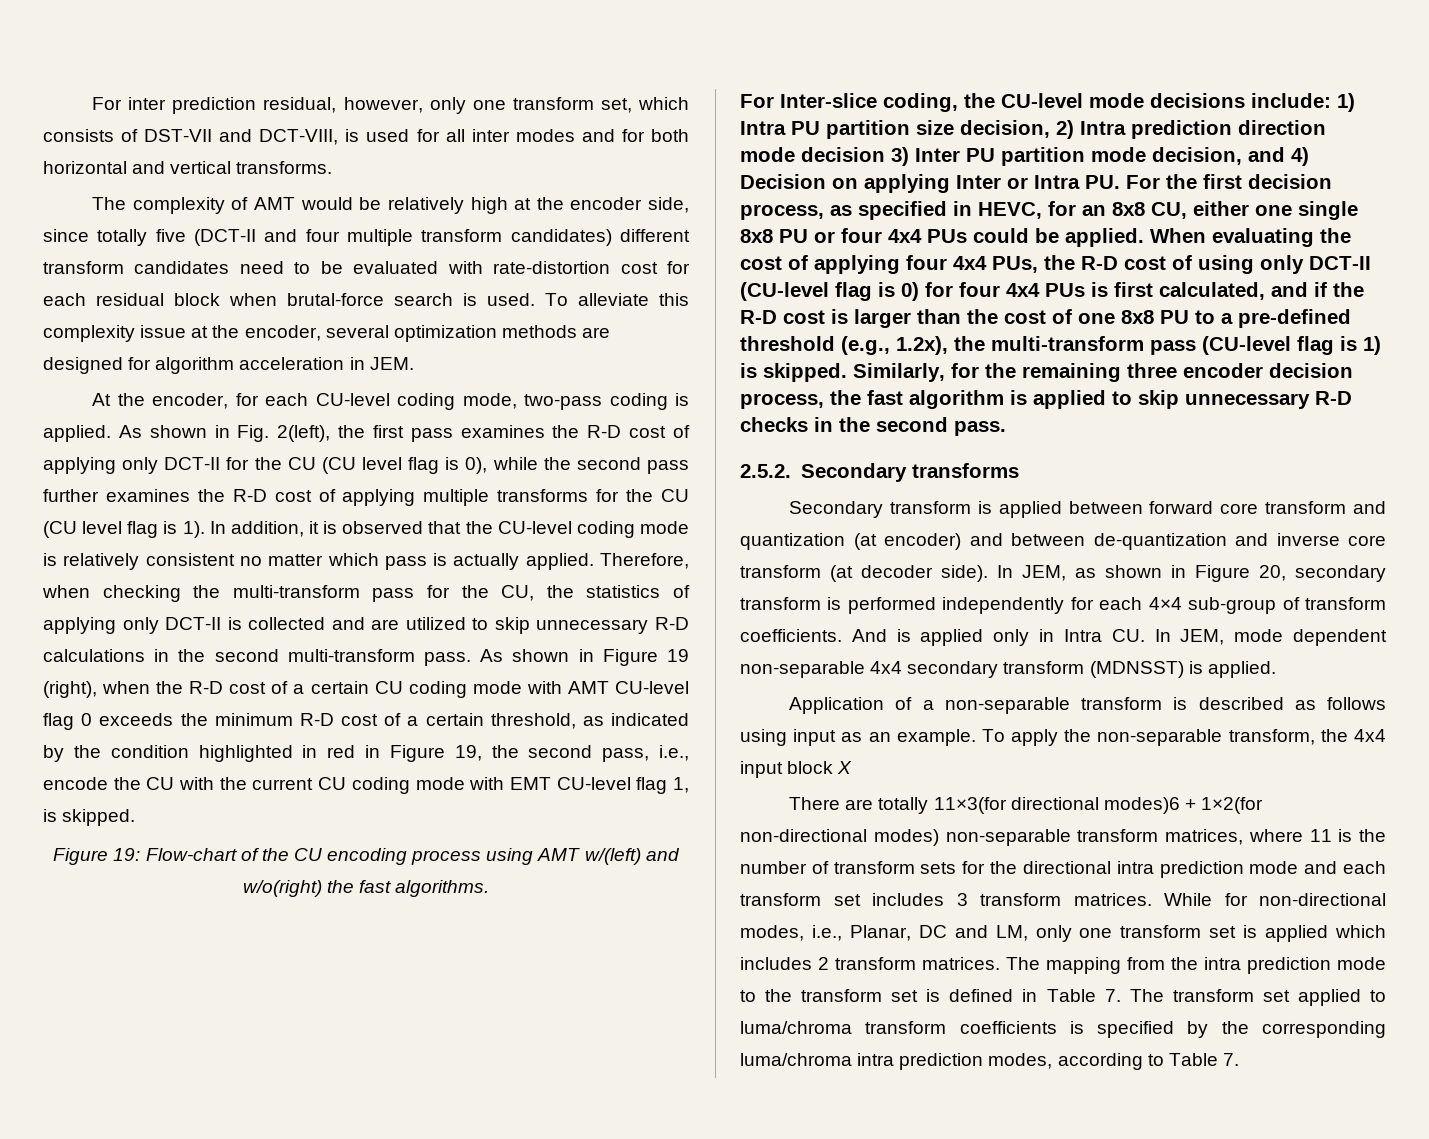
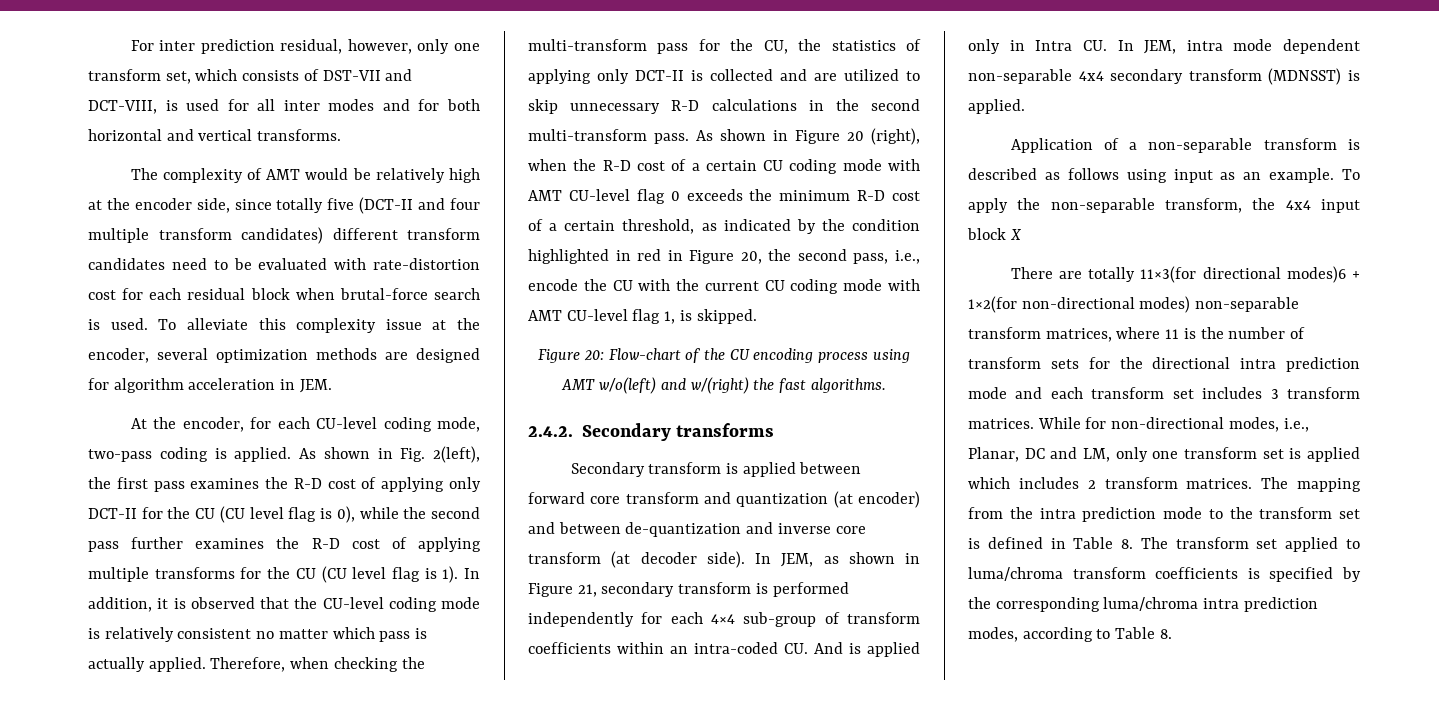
- As shown in Figure 19 (right), when the R-D cost of a certain CU coding mode with AMT CU-level flag 0 exceeds the minimum R-D cost of a certain threshold, as indicated by the condition highlighted in red in Figure 19, the second pass, i.e., encode the CU with the current CU coding mode with EMT CU-level flag 1, is skipped.
+ As shown in Figure 20 (right), when the R-D cost of a certain CU coding mode with AMT CU-level flag 0 exceeds the minimum R-D cost of a certain threshold, as indicated by the condition highlighted in red in Figure 20, the second pass, i.e., encode the CU with the current CU coding mode with AMT CU-level flag 1, is skipped.
- Figure 19: Flow-chart of the CU encoding process using AMT w/(left) and w/o(right) the fast algorithms.
+ Figure 20: Flow-chart of the CU encoding process using AMT w/o(left) and w/(right) the fast algorithms.
- For Inter-slice coding, the CU-level mode decisions include: 1) Intra PU partition size decision, 2) Intra prediction direction mode decision 3) Inter PU partition mode decision, and 4) Decision on applying Inter or Intra PU. For the first decision process, as specified in HEVC, for an 8x8 CU, either one single 8x8 PU or four 4x4 PUs could be applied. When evaluating the cost of applying four 4x4 PUs, the R-D cost of using only DCT-II (CU-level flag is 0) for four 4x4 PUs is first calculated, and if the R-D cost is larger than the cost of one 8x8 PU to a pre-defined threshold (e.g., 1.2x), the multi-transform pass (CU-level flag is 1) is skipped. Similarly, for the remaining three encoder decision process, the fast algorithm is applied to skip unnecessary R-D checks in the second pass.
- 2.5.2. Secondary transforms
+ 2.4.2. Secondary transforms
- In JEM, as shown in Figure 20, secondary transform is performed independently for each 4×4 sub-group of transform coefficients. And is applied only in Intra CU. In JEM, mode dependent non-separable 4x4 secondary transform (MDNSST) is applied.
+ In JEM, as shown in Figure 21, secondary transform is performed independently for each 4×4 sub-group of transform coefficients within an intra-coded CU. And is applied only in Intra CU. In JEM, intra mode dependent non-separable 4x4 secondary transform (MDNSST) is applied.
- The mapping from the intra prediction mode to the transform set is defined in Table 7. The transform set applied to luma/chroma transform coefficients is specified by the corresponding luma/chroma intra prediction modes, according to Table 7.
+ The mapping from the intra prediction mode to the transform set is defined in Table 8. The transform set applied to luma/chroma transform coefficients is specified by the corresponding luma/chroma intra prediction modes, according to Table 8.

